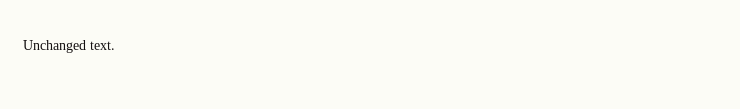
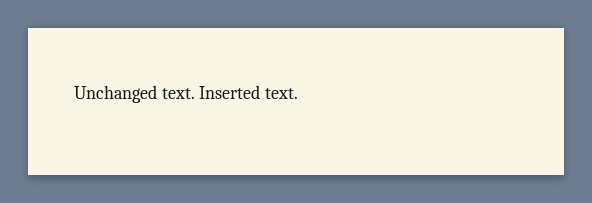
+ Inserted text.

